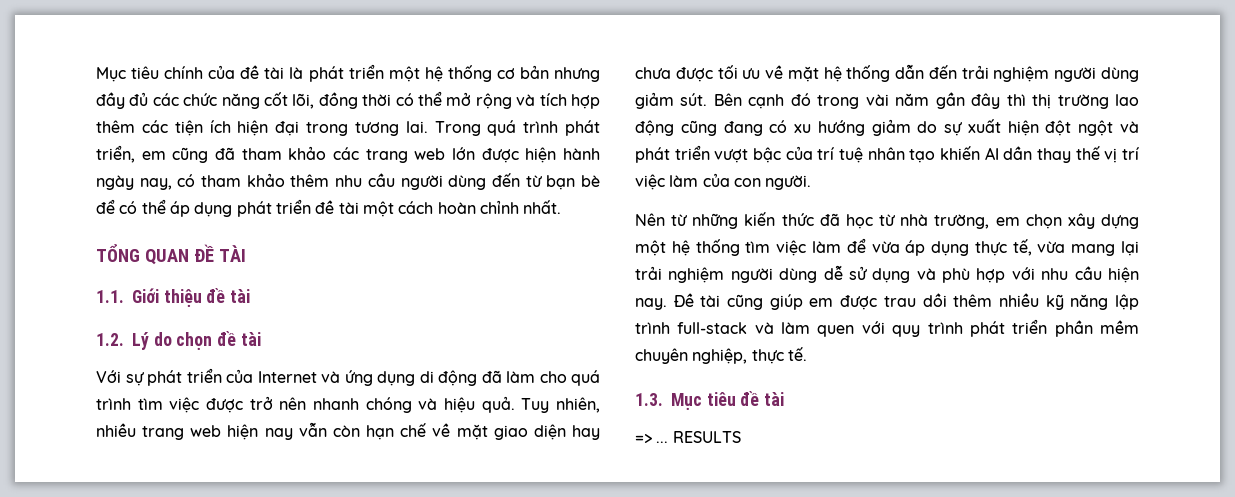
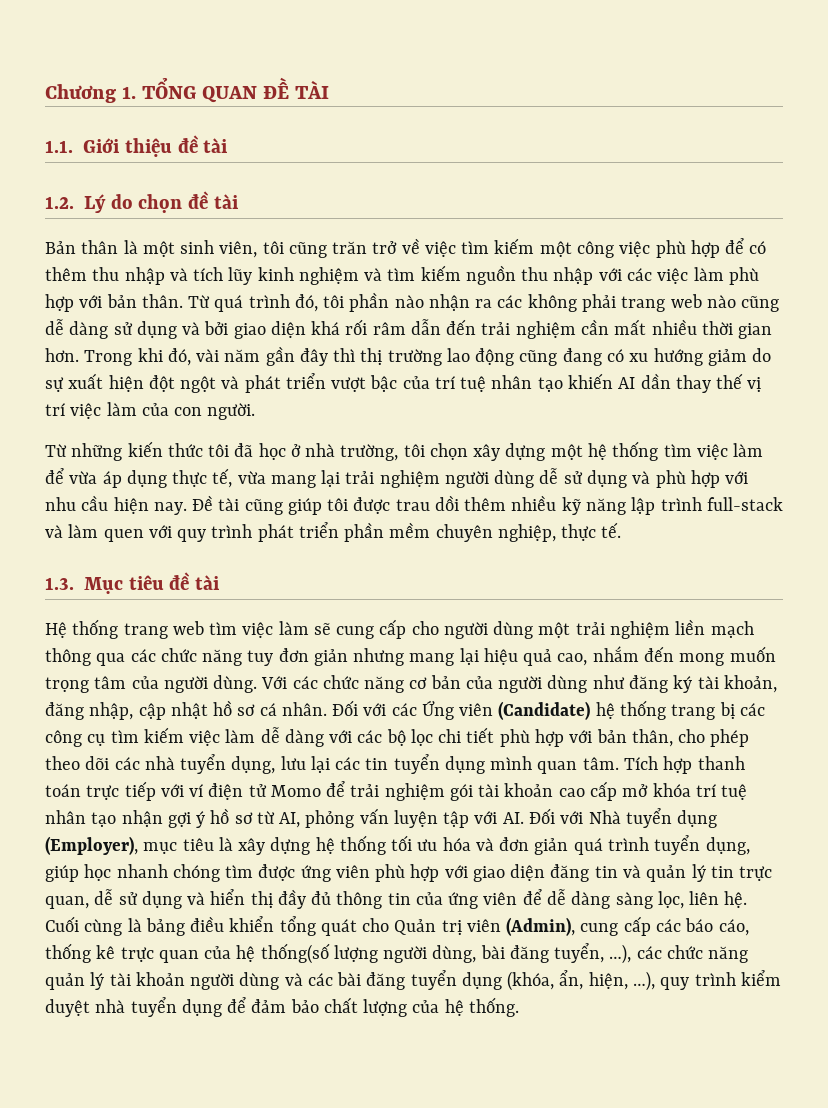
- Mục tiêu chính của đề tài là phát triển một hệ thống cơ bản nhưng đầy đủ các chức năng cốt lõi, đồng thời có thể mở rộng và tích hợp thêm các tiện ích hiện đại trong tương lai. Trong quá trình phát triển, em cũng đã tham khảo các trang web lớn được hiện hành ngày nay, có tham khảo thêm nhu cầu người dùng đến từ bạn bè để có thể áp dụng phát triển đề tài một cách hoàn chỉnh nhất.
- TỔNG QUAN ĐỀ TÀI
+ Chương 1. TỔNG QUAN ĐỀ TÀI
- Với sự phát triển của Internet và ứng dụng di động đã làm cho quá trình tìm việc được trở nên nhanh chóng và hiệu quả. Tuy nhiên, nhiều trang web hiện nay vẫn còn hạn chế về mặt giao diện hay chưa được tối ưu về mặt hệ thống dẫn đến trải nghiệm người dùng giảm sút. Bên cạnh đó trong vài năm gần đây thì thị trường lao động cũng đang có xu hướng giảm do sự xuất hiện đột ngột và phát triển vượt bậc của trí tuệ nhân tạo khiến AI dần thay thế vị trí việc làm của con người.
+ Bản thân là một sinh viên, tôi cũng trăn trở về việc tìm kiếm một công việc phù hợp để có thêm thu nhập và tích lũy kinh nghiệm và tìm kiếm nguồn thu nhập với các việc làm phù hợp với bản thân. Từ quá trình đó, tôi phần nào nhận ra các không phải trang web nào cũng dễ dàng sử dụng và bởi giao diện khá rối râm dẫn đến trải nghiệm cần mất nhiều thời gian hơn. Trong khi đó, vài năm gần đây thì thị trường lao động cũng đang có xu hướng giảm do sự xuất hiện đột ngột và phát triển vượt bậc của trí tuệ nhân tạo khiến AI dần thay thế vị trí việc làm của con người.
- Nên từ những kiến thức đã học từ nhà trường, em chọn xây dựng một hệ thống tìm việc làm để vừa áp dụng thực tế, vừa mang lại trải nghiệm người dùng dễ sử dụng và phù hợp với nhu cầu hiện nay.
+ Từ những kiến thức tôi đã học ở nhà trường, tôi chọn xây dựng một hệ thống tìm việc làm để vừa áp dụng thực tế, vừa mang lại trải nghiệm người dùng dễ sử dụng và phù hợp với nhu cầu hiện nay.
- Đề tài cũng giúp em được trau dồi thêm nhiều kỹ năng lập trình full-stack và làm quen với quy trình phát triển phần mềm chuyên nghiệp, thực tế.
+ Đề tài cũng giúp tôi được trau dồi thêm nhiều kỹ năng lập trình full-stack và làm quen với quy trình phát triển phần mềm chuyên nghiệp, thực tế.
- => ... RESULTS
+ Hệ thống trang web tìm việc làm sẽ cung cấp cho người dùng một trải nghiệm liền mạch thông qua các chức năng tuy đơn giản nhưng mang lại hiệu quả cao, nhắm đến mong muốn trọng tâm của người dùng. Với các chức năng cơ bản của người dùng như đăng ký tài khoản, đăng nhập, cập nhật hồ sơ cá nhân. Đối với các Ứng viên (Candidate) hệ thống trang bị các công cụ tìm kiếm việc làm dễ dàng với các bộ lọc chi tiết phù hợp với bản thân, cho phép theo dõi các nhà tuyển dụng, lưu lại các tin tuyển dụng mình quan tâm. Tích hợp thanh toán trực tiếp với ví điện tử Momo để trải nghiệm gói tài khoản cao cấp mở khóa trí tuệ nhân tạo nhận gợi ý hồ sơ từ AI, phỏng vấn luyện tập với AI. Đối với Nhà tuyển dụng (Employer), mục tiêu là xây dựng hệ thống tối ưu hóa và đơn giản quá trình tuyển dụng, giúp học nhanh chóng tìm được ứng viên phù hợp với giao diện đăng tin và quản lý tin trực quan, dễ sử dụng và hiển thị đầy đủ thông tin của ứng viên để dễ dàng sàng lọc, liên hệ. Cuối cùng là bảng điều khiển tổng quát cho Quản trị viên (Admin), cung cấp các báo cáo, thống kê trực quan của hệ thống(số lượng người dùng, bài đăng tuyển, …), các chức năng quản lý tài khoản người dùng và các bài đăng tuyển dụng (khóa, ẩn, hiện, …), quy trình kiểm duyệt nhà tuyển dụng để đảm bảo chất lượng của hệ thống.

